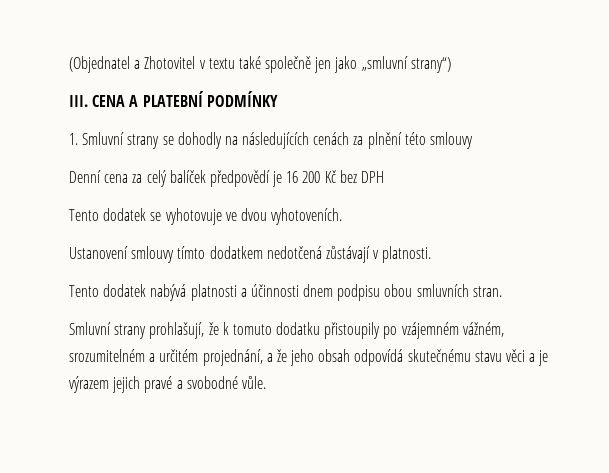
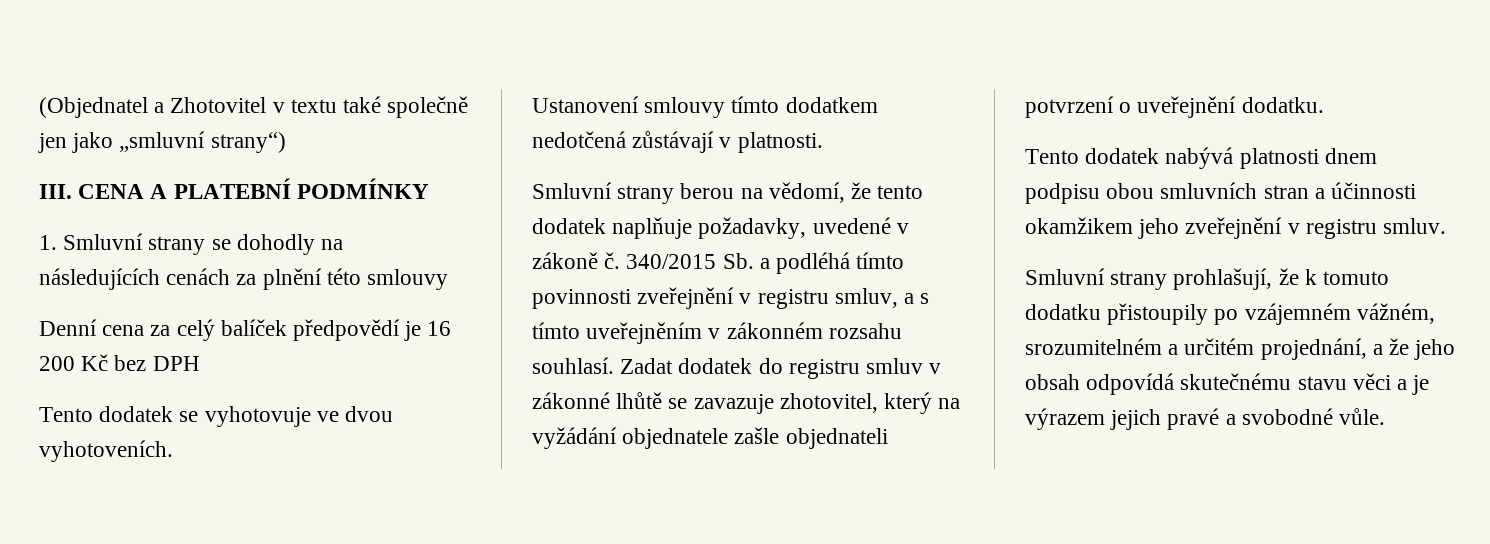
+ Smluvní strany berou na vědomí, že tento dodatek naplňuje požadavky, uvedené v zákoně č. 340/2015 Sb. a podléhá tímto povinnosti zveřejnění v registru smluv, a s tímto uveřejněním v zákonném rozsahu souhlasí. Zadat dodatek do registru smluv v zákonné lhůtě se zavazuje zhotovitel, který na vyžádání objednatele zašle objednateli potvrzení o uveřejnění dodatku.
- Tento dodatek nabývá platnosti a účinnosti dnem podpisu obou smluvních stran.
+ Tento dodatek nabývá platnosti dnem podpisu obou smluvních stran a účinnosti okamžikem jeho zveřejnění v registru smluv.

